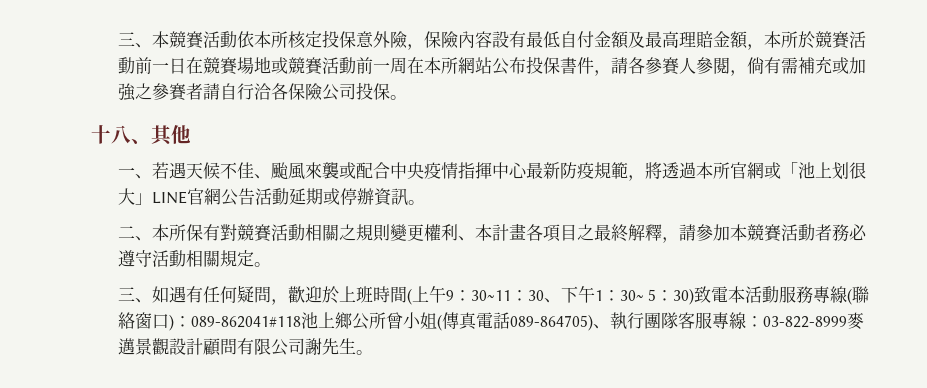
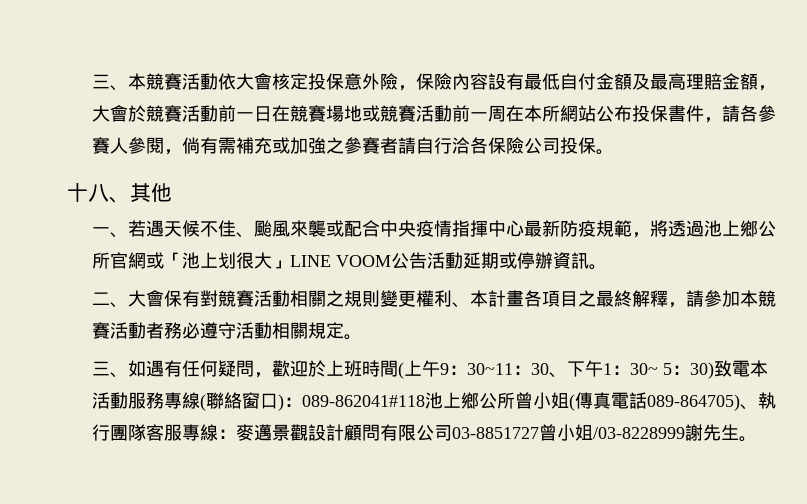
- 三、本競賽活動依本所核定投保意外險，保險內容設有最低自付金額及最高理賠金額，本所於競賽活動前一日在競賽場地或競賽活動前一周在本所網站公布投保書件，請各參賽人參閱，倘有需補充或加強之參賽者請自行洽各保險公司投保。
+ 三、本競賽活動依大會核定投保意外險，保險內容設有最低自付金額及最高理賠金額，大會於競賽活動前一日在競賽場地或競賽活動前一周在本所網站公布投保書件，請各參賽人參閱，倘有需補充或加強之參賽者請自行洽各保險公司投保。
- 一、若遇天候不佳、颱風來襲或配合中央疫情指揮中心最新防疫規範，將透過本所官網或「池上划很大」LINE官網公告活動延期或停辦資訊。
+ 一、若遇天候不佳、颱風來襲或配合中央疫情指揮中心最新防疫規範，將透過池上鄉公所官網或「池上划很大」LINE VOOM公告活動延期或停辦資訊。
- 二、本所保有對競賽活動相關之規則變更權利、本計畫各項目之最終解釋，請參加本競賽活動者務必遵守活動相關規定。
+ 二、大會保有對競賽活動相關之規則變更權利、本計畫各項目之最終解釋，請參加本競賽活動者務必遵守活動相關規定。
- 三、如遇有任何疑問，歡迎於上班時間(上午9：30~11：30、下午1：30~ 5：30)致電本活動服務專線(聯絡窗口)：089-862041#118池上鄉公所曾小姐(傳真電話089-864705)、執行團隊客服專線：03-822-8999麥邁景觀設計顧問有限公司謝先生。
+ 三、如遇有任何疑問，歡迎於上班時間(上午9：30~11：30、下午1：30~ 5：30)致電本活動服務專線(聯絡窗口)：089-862041#118池上鄉公所曾小姐(傳真電話089-864705)、執行團隊客服專線：麥邁景觀設計顧問有限公司03-8851727曾小姐/03-8228999謝先生。

